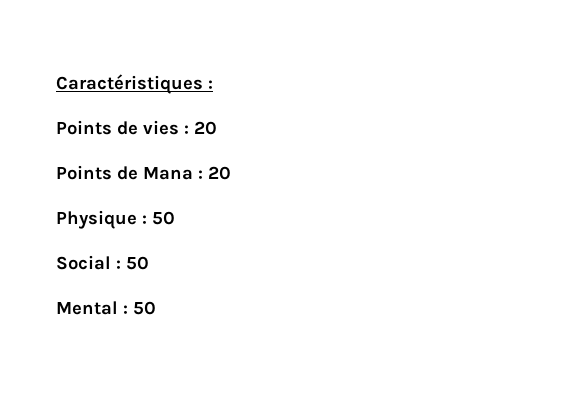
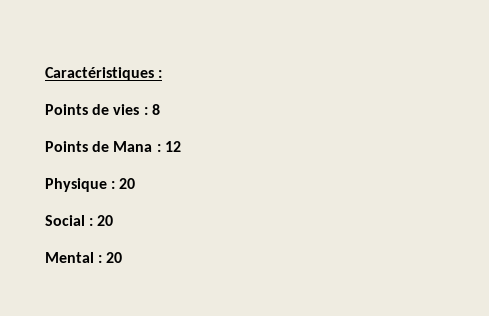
- Points de vies : 20
+ Points de vies : 8
- Points de Mana : 20
+ Points de Mana : 12
- Physique : 50
+ Physique : 20
- Social : 50
+ Social : 20
- Mental : 50
+ Mental : 20

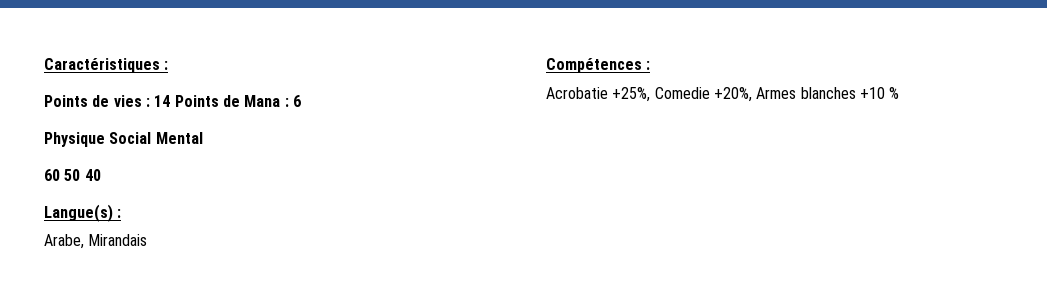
- Points de vies : 8
- Points de Mana : 12
+ Points de vies : 14 Points de Mana : 6
- Physique : 20
- Social : 20
- Mental : 20
+ Physique Social Mental
+ 60 50 40
+ Langue(s) :
+ Arabe, Mirandais
+ Compétences :
+ Acrobatie +25%, Comedie +20%, Armes blanches +10 %

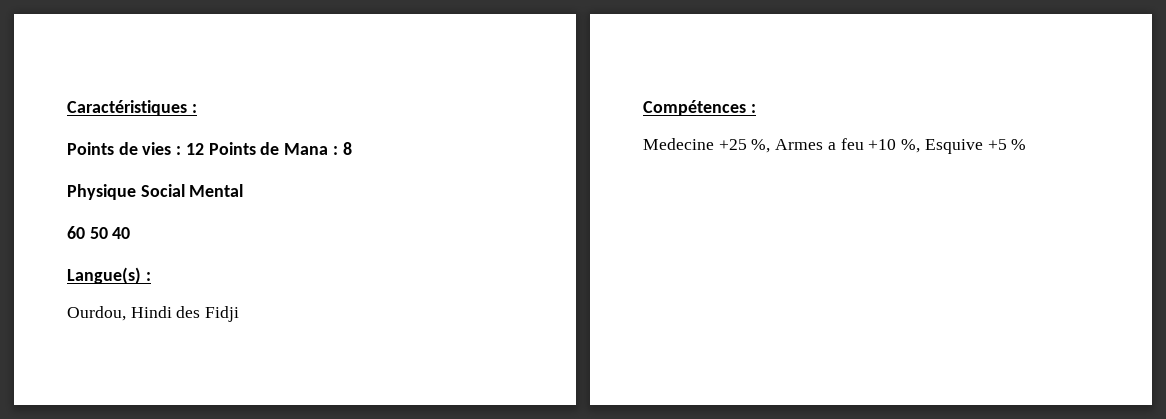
- Points de vies : 14 Points de Mana : 6
+ Points de vies : 12 Points de Mana : 8
- Arabe, Mirandais
+ Ourdou, Hindi des Fidji
  Compétences :
- Acrobatie +25%, Comedie +20%, Armes blanches +10 %
+ Medecine +25 %, Armes a feu +10 %, Esquive +5 %

